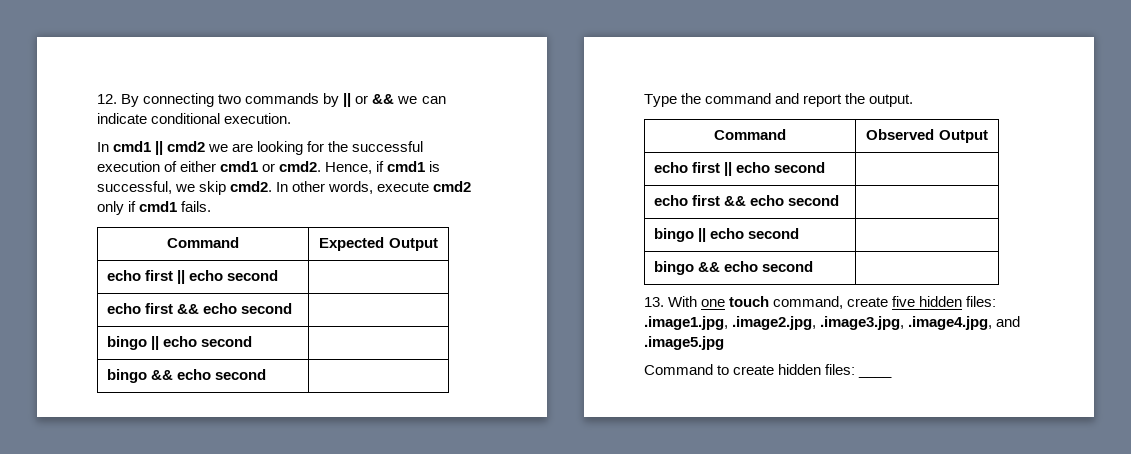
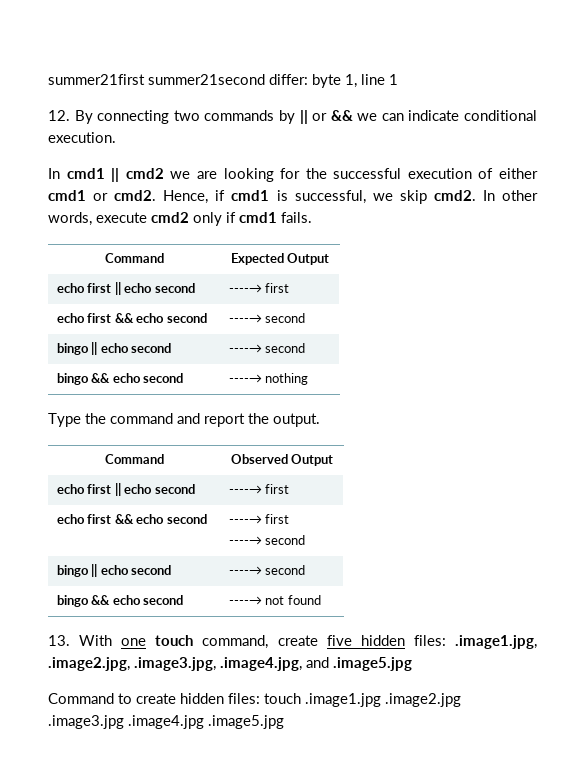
+ summer21first summer21second differ: byte 1, line 1
  Command | Expected Output
- echo first || echo second |
- echo first && echo second |
- bingo || echo second |
- bingo && echo second |
+ echo first || echo second | ----→ first
+ echo first && echo second | ----→ second
+ bingo || echo second | ----→ second
+ bingo && echo second | ----→ nothing
  Command | Observed Output
- echo first || echo second |
- echo first && echo second |
- bingo || echo second |
- bingo && echo second |
+ echo first || echo second | ----→ first
+ echo first && echo second | ----→ first
+ ----→ second
+ bingo || echo second | ----→ second
+ bingo && echo second | ----→ not found
- Command to create hidden files: ____
+ Command to create hidden files: touch .image1.jpg .image2.jpg .image3.jpg .image4.jpg .image5.jpg

